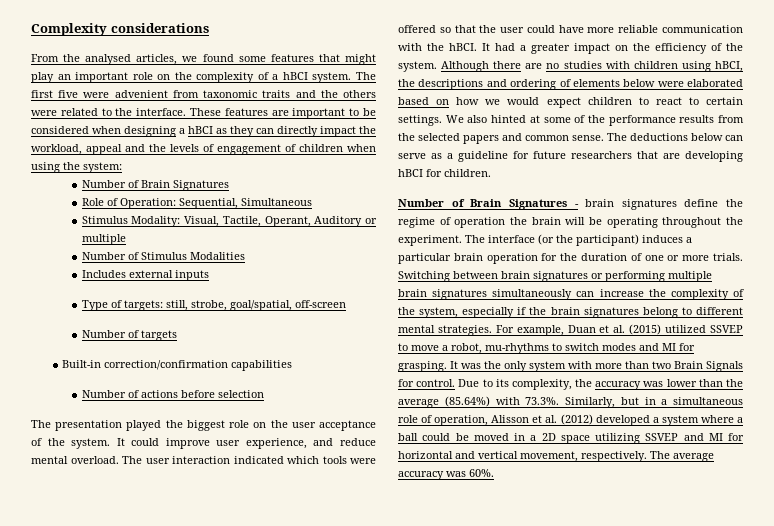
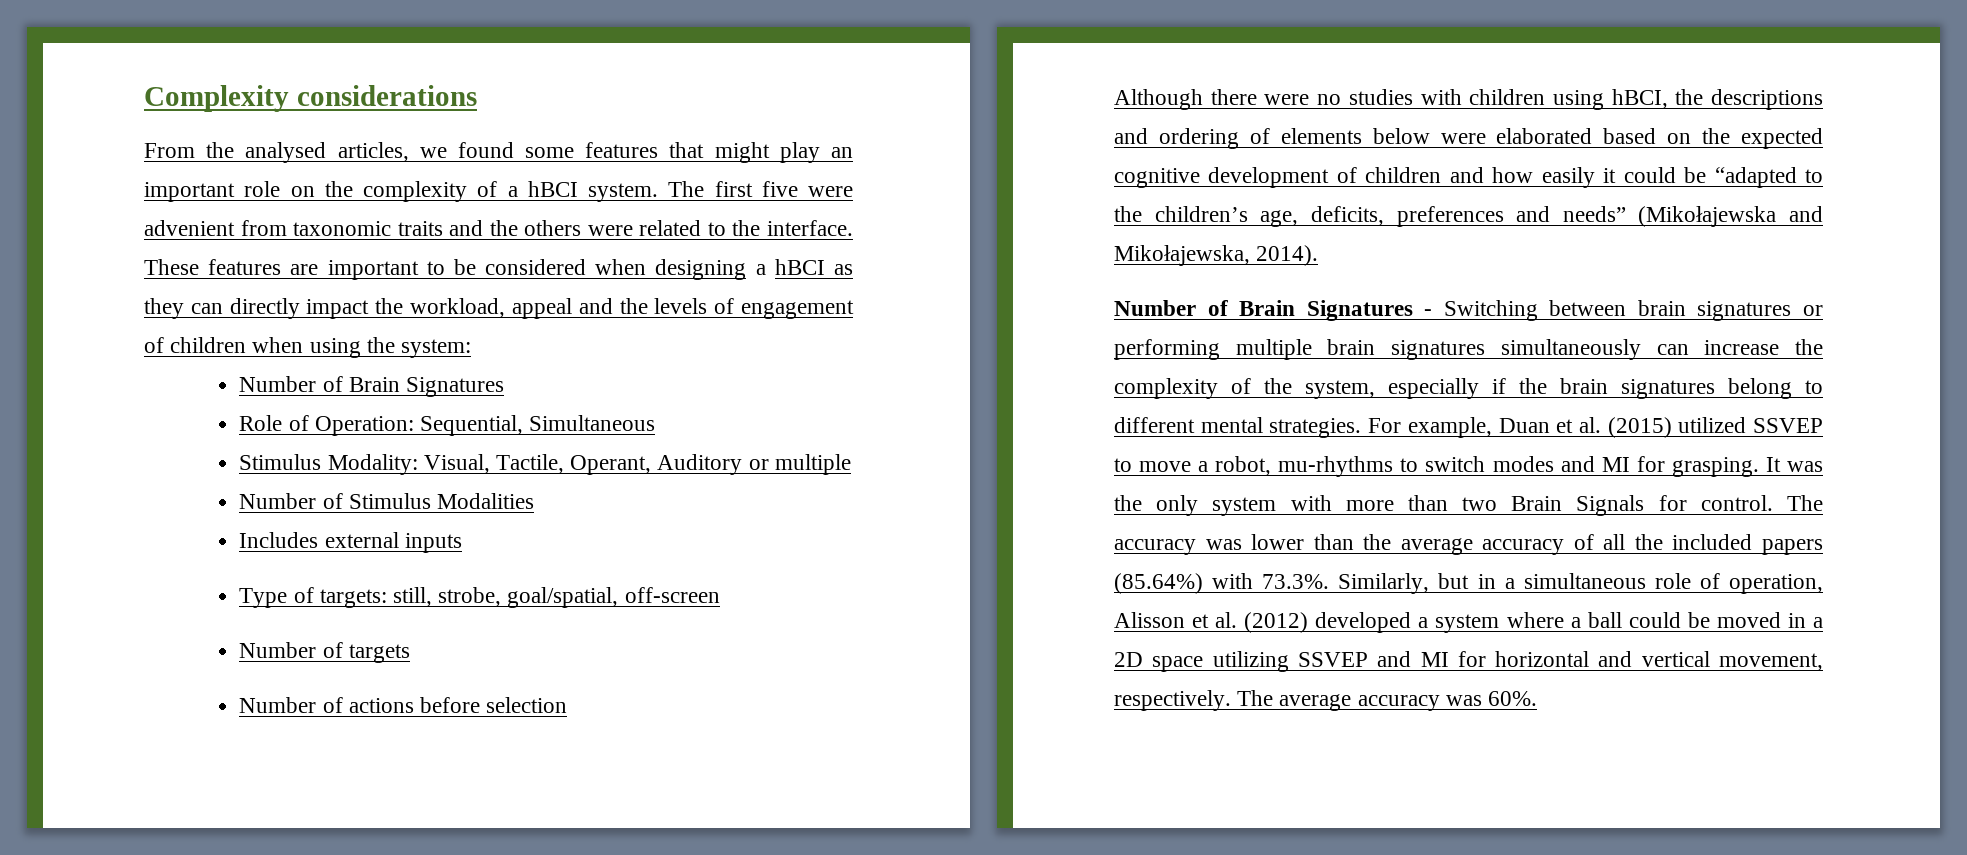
- Built-in correction/confirmation capabilities
- The presentation played the biggest role on the user acceptance of the system. It could improve user experience, and reduce mental overload. The user interaction indicated which tools were offered so that the user could have more reliable communication with the hBCI. It had a greater impact on the efficiency of the system. Although there are no studies with children using hBCI, the descriptions and ordering of elements below were elaborated based on how we would expect children to react to certain settings. We also hinted at some of the performance results from the selected papers and common sense. The deductions below can serve as a guideline for future researchers that are developing hBCI for children.
+ Although there were no studies with children using hBCI, the descriptions and ordering of elements below were elaborated based on the expected cognitive development of children and how easily it could be “adapted to the children’s age, deficits, preferences and needs” (Mikołajewska and Mikołajewska, 2014).
- Number of Brain Signatures - brain signatures define the regime of operation the brain will be operating throughout the experiment. The interface (or the participant) induces a particular brain operation for the duration of one or more trials. Switching between brain signatures or performing multiple brain signatures simultaneously can increase the complexity of the system, especially if the brain signatures belong to different mental strategies.
+ Number of Brain Signatures - Switching between brain signatures or performing multiple brain signatures simultaneously can increase the complexity of the system, especially if the brain signatures belong to different mental strategies.
- Due to its complexity, the accuracy was lower than the average (85.64%) with 73.3%. Similarly, but in a simultaneous role of operation, Alisson et al. (2012) developed a system where a ball could be moved in a 2D space utilizing SSVEP and MI for horizontal and vertical movement, respectively.
+ The accuracy was lower than the average accuracy of all the included papers (85.64%) with 73.3%. Similarly, but in a simultaneous role of operation, Alisson et al. (2012) developed a system where a ball could be moved in a 2D space utilizing SSVEP and MI for horizontal and vertical movement, respectively.

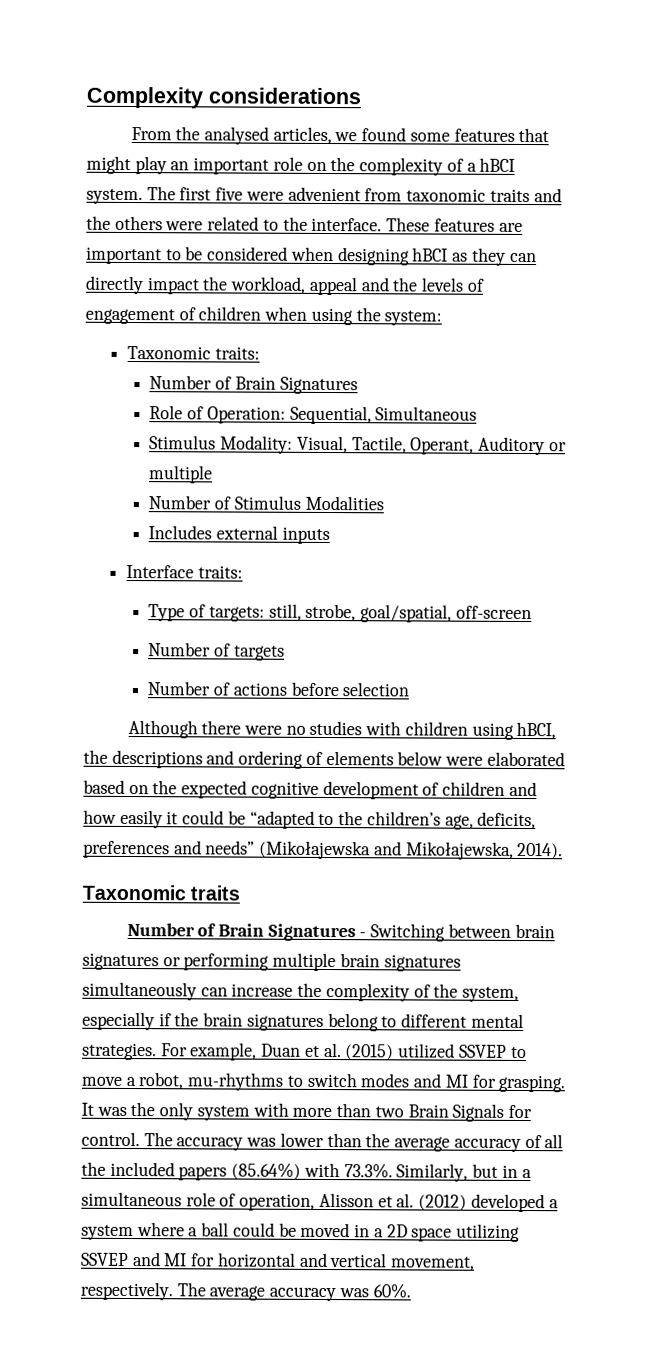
- These features are important to be considered when designing a hBCI as they can directly impact the workload, appeal and the levels of engagement of children when using the system:
+ These features are important to be considered when designing hBCI as they can directly impact the workload, appeal and the levels of engagement of children when using the system:
+ Taxonomic traits:
+ Interface traits:
+ Taxonomic traits

